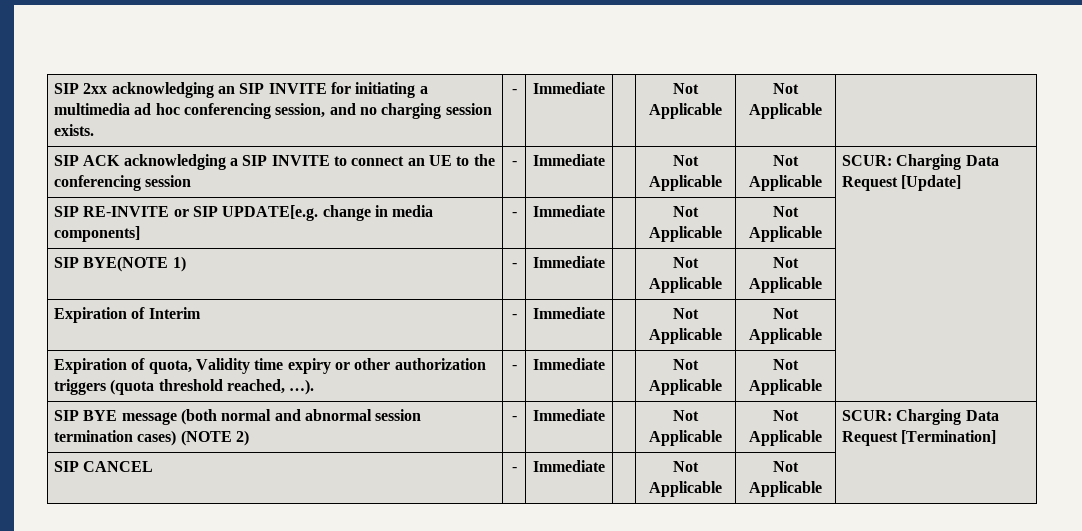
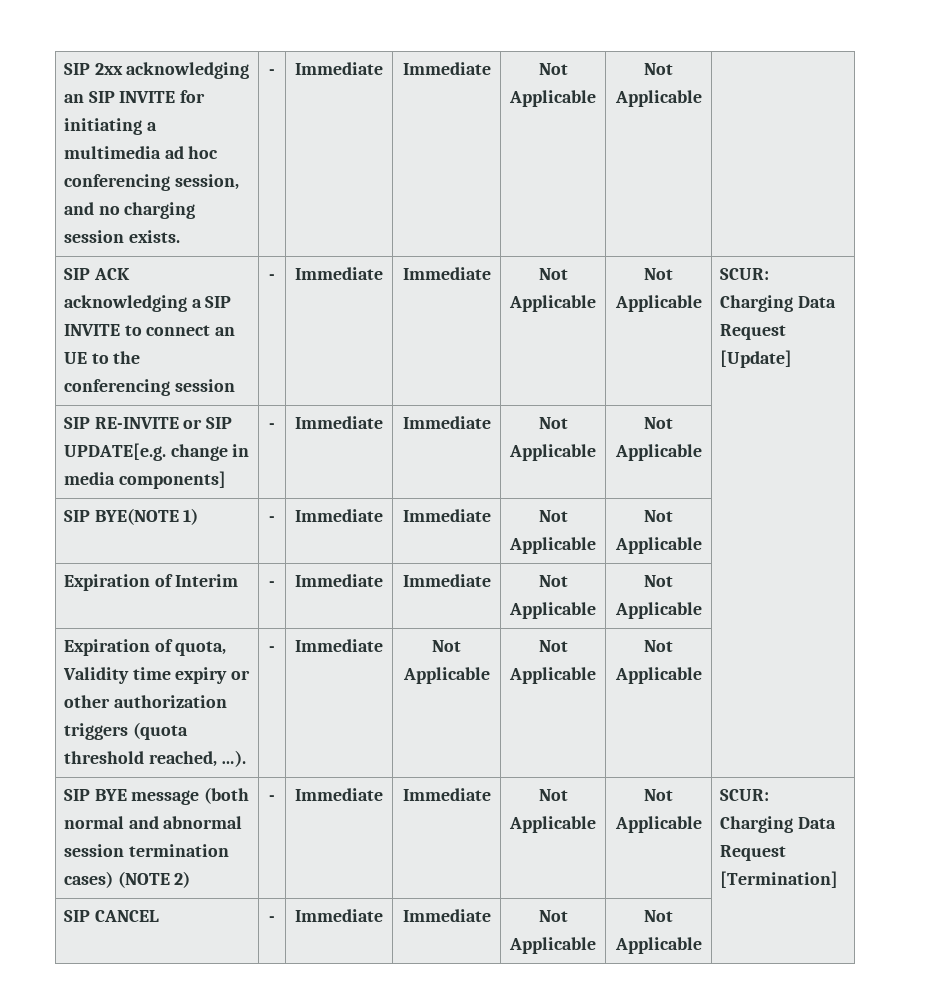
- SIP 2xx acknowledging an SIP INVITE for initiating a multimedia ad hoc conferencing session, and no charging session exists. | - | Immediate | | Not Applicable | Not Applicable |
+ SIP 2xx acknowledging an SIP INVITE for initiating a multimedia ad hoc conferencing session, and no charging session exists. | - | Immediate | Immediate | Not Applicable | Not Applicable |
- SIP ACK acknowledging a SIP INVITE to connect an UE to the conferencing session | - | Immediate | | Not Applicable | Not Applicable | SCUR: Charging Data Request [Update]
+ SIP ACK acknowledging a SIP INVITE to connect an UE to the conferencing session | - | Immediate | Immediate | Not Applicable | Not Applicable | SCUR: Charging Data Request [Update]
- SIP RE-INVITE or SIP UPDATE[e.g. change in media components] | - | Immediate | | Not Applicable | Not Applicable |
+ SIP RE-INVITE or SIP UPDATE[e.g. change in media components] | - | Immediate | Immediate | Not Applicable | Not Applicable |
- SIP BYE(NOTE 1) | - | Immediate | | Not Applicable | Not Applicable |
+ SIP BYE(NOTE 1) | - | Immediate | Immediate | Not Applicable | Not Applicable |
- Expiration of Interim | - | Immediate | | Not Applicable | Not Applicable |
+ Expiration of Interim | - | Immediate | Immediate | Not Applicable | Not Applicable |
- Expiration of quota, Validity time expiry or other authorization triggers (quota threshold reached, …). | - | Immediate | | Not Applicable | Not Applicable |
+ Expiration of quota, Validity time expiry or other authorization triggers (quota threshold reached, …). | - | Immediate | Not Applicable | Not Applicable | Not Applicable |
- SIP BYE message (both normal and abnormal session termination cases) (NOTE 2) | - | Immediate | | Not Applicable | Not Applicable | SCUR: Charging Data Request [Termination]
+ SIP BYE message (both normal and abnormal session termination cases) (NOTE 2) | - | Immediate | Immediate | Not Applicable | Not Applicable | SCUR: Charging Data Request [Termination]
- SIP CANCEL | - | Immediate | | Not Applicable | Not Applicable |
+ SIP CANCEL | - | Immediate | Immediate | Not Applicable | Not Applicable |

